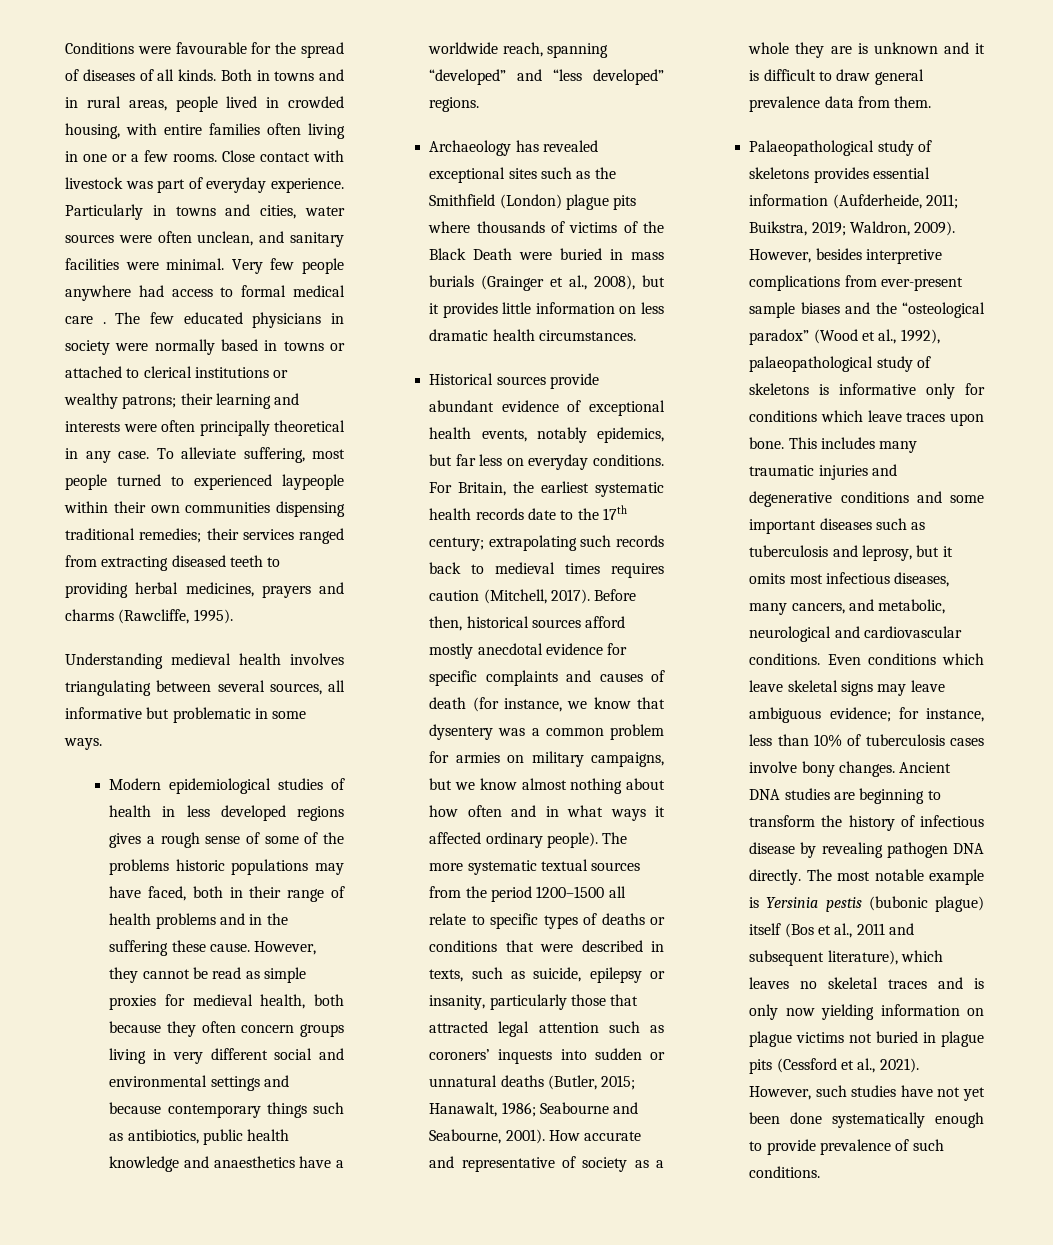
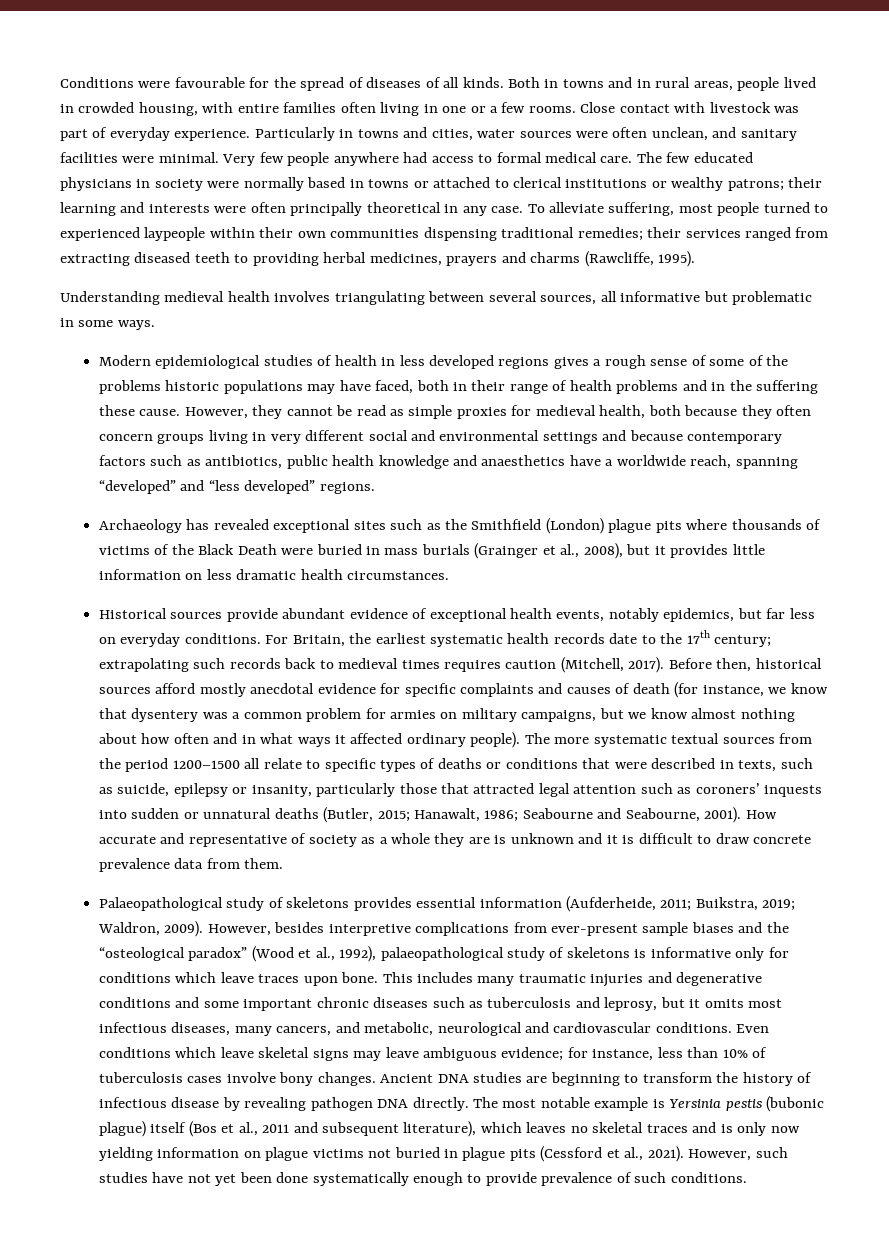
- Very few people anywhere had access to formal medical care .
+ Very few people anywhere had access to formal medical care.
- However, they cannot be read as simple proxies for medieval health, both because they often concern groups living in very different social and environmental settings and because contemporary things such as antibiotics, public health knowledge and anaesthetics have a worldwide reach, spanning “developed” and “less developed” regions.
+ However, they cannot be read as simple proxies for medieval health, both because they often concern groups living in very different social and environmental settings and because contemporary factors such as antibiotics, public health knowledge and anaesthetics have a worldwide reach, spanning “developed” and “less developed” regions.
- How accurate and representative of society as a whole they are is unknown and it is difficult to draw general prevalence data from them.
+ How accurate and representative of society as a whole they are is unknown and it is difficult to draw concrete prevalence data from them.
- This includes many traumatic injuries and degenerative conditions and some important diseases such as tuberculosis and leprosy, but it omits most infectious diseases, many cancers, and metabolic, neurological and cardiovascular conditions.
+ This includes many traumatic injuries and degenerative conditions and some important chronic diseases such as tuberculosis and leprosy, but it omits most infectious diseases, many cancers, and metabolic, neurological and cardiovascular conditions.

